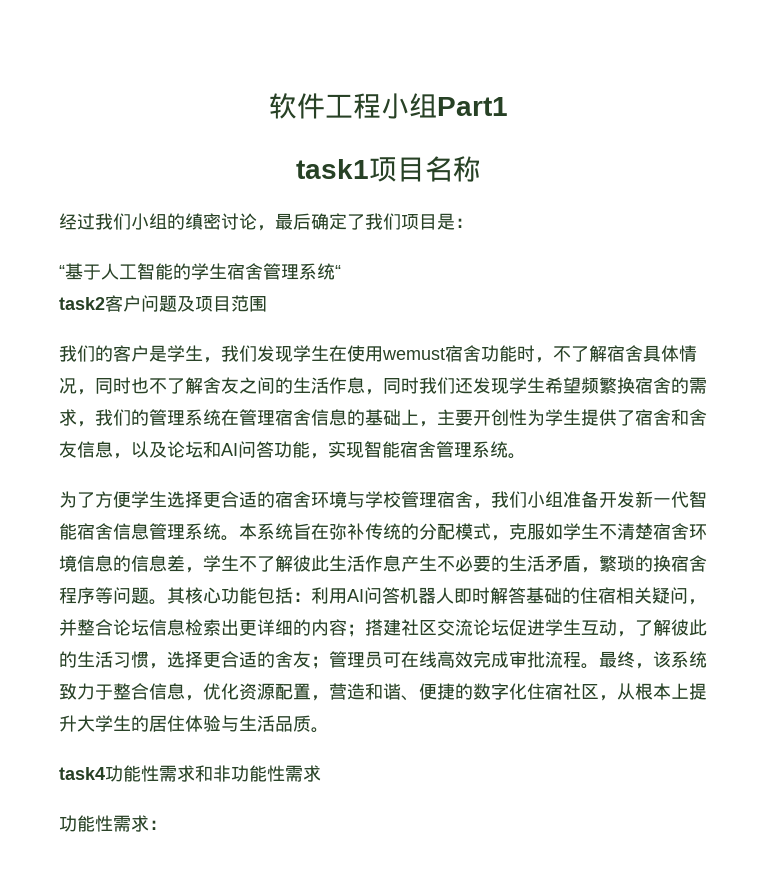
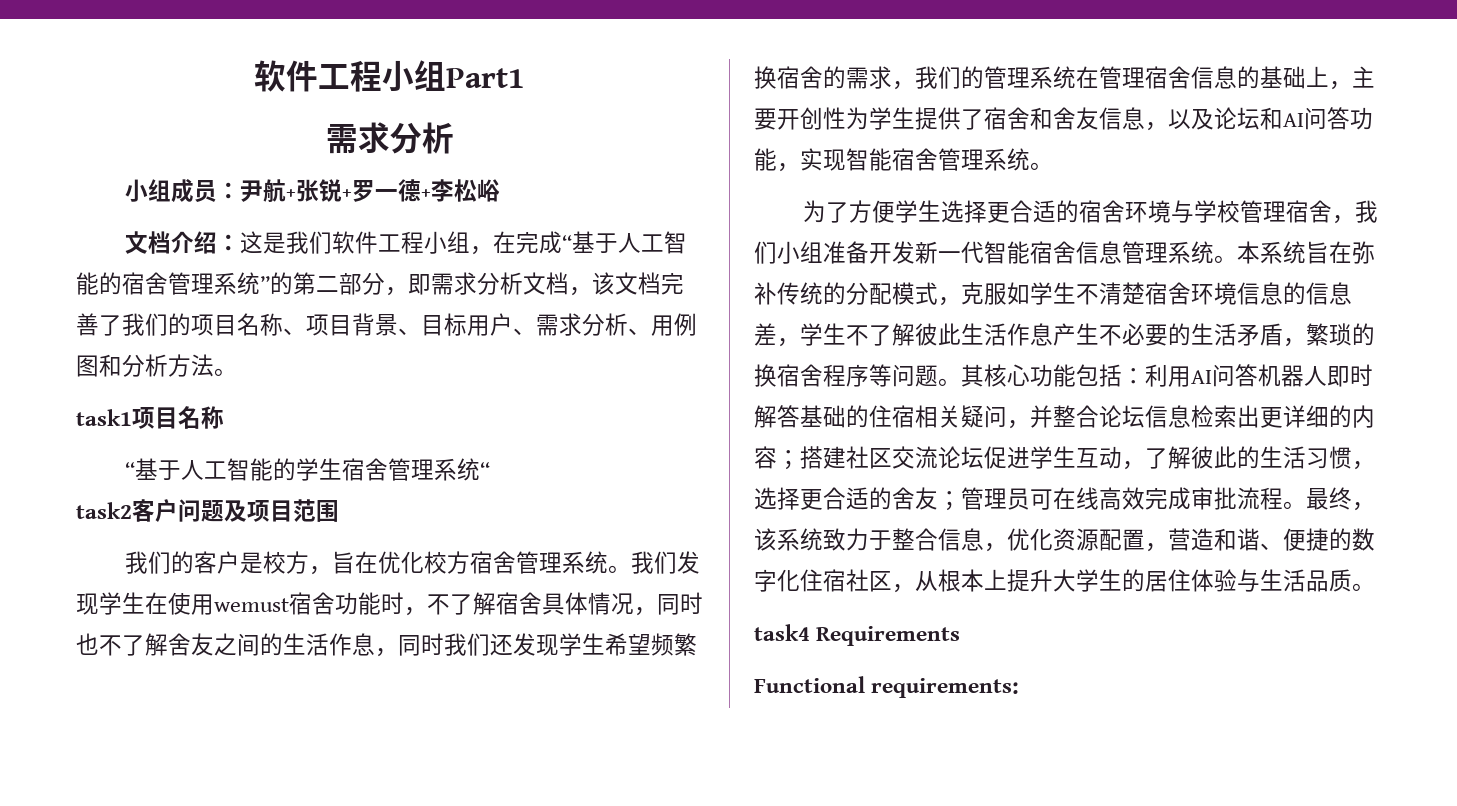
  软件工程小组Part1
+ 需求分析
+ 小组成员：尹航+张锐+罗一德+李松峪
+ 文档介绍：这是我们软件工程小组，在完成“基于人工智能的宿舍管理系统”的第二部分，即需求分析文档，该文档完善了我们的项目名称、项目背景、目标用户、需求分析、用例图和分析方法。
  task1项目名称
- 经过我们小组的缜密讨论，最后确定了我们项目是：
- 我们的客户是学生，我们发现学生在使用wemust宿舍功能时，不了解宿舍具体情况，同时也不了解舍友之间的生活作息，同时我们还发现学生希望频繁换宿舍的需求，我们的管理系统在管理宿舍信息的基础上，主要开创性为学生提供了宿舍和舍友信息，以及论坛和AI问答功能，实现智能宿舍管理系统。
+ 我们的客户是校方，旨在优化校方宿舍管理系统。我们发现学生在使用wemust宿舍功能时，不了解宿舍具体情况，同时也不了解舍友之间的生活作息，同时我们还发现学生希望频繁换宿舍的需求，我们的管理系统在管理宿舍信息的基础上，主要开创性为学生提供了宿舍和舍友信息，以及论坛和AI问答功能，实现智能宿舍管理系统。
- task4功能性需求和非功能性需求
- 功能性需求：
+ task4 Requirements
+ Functional requirements:

